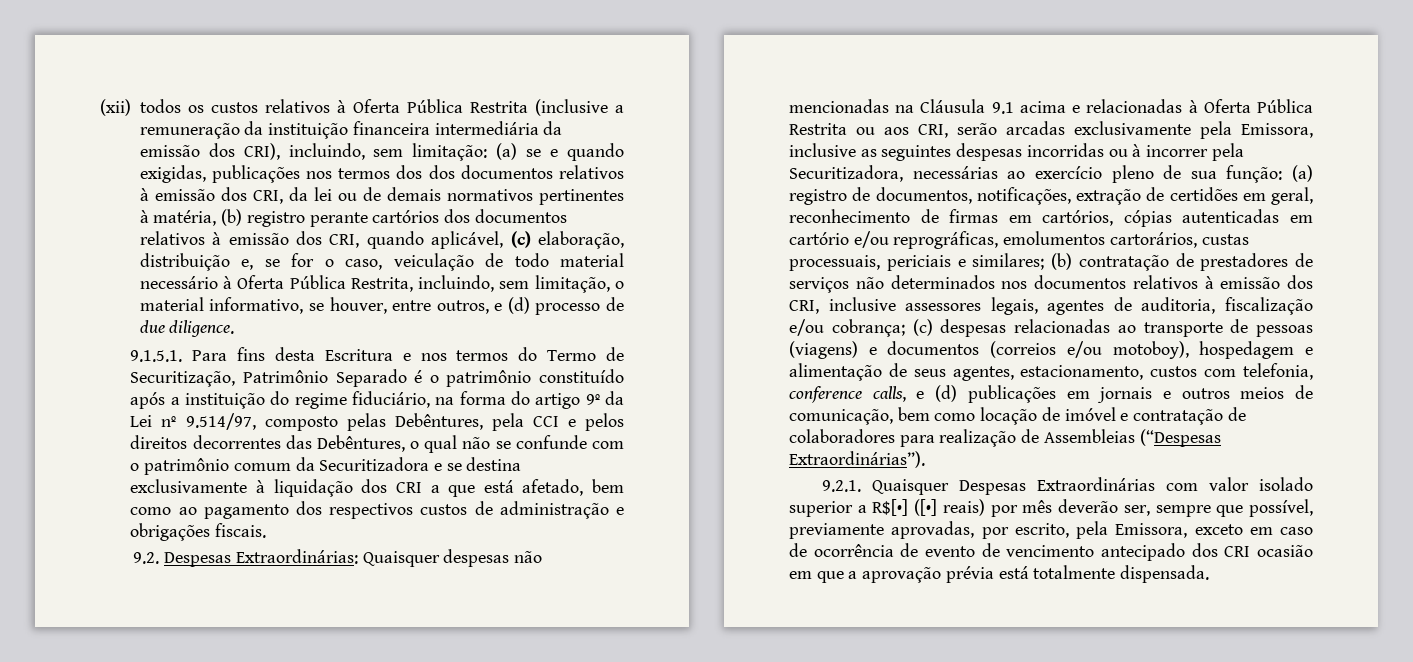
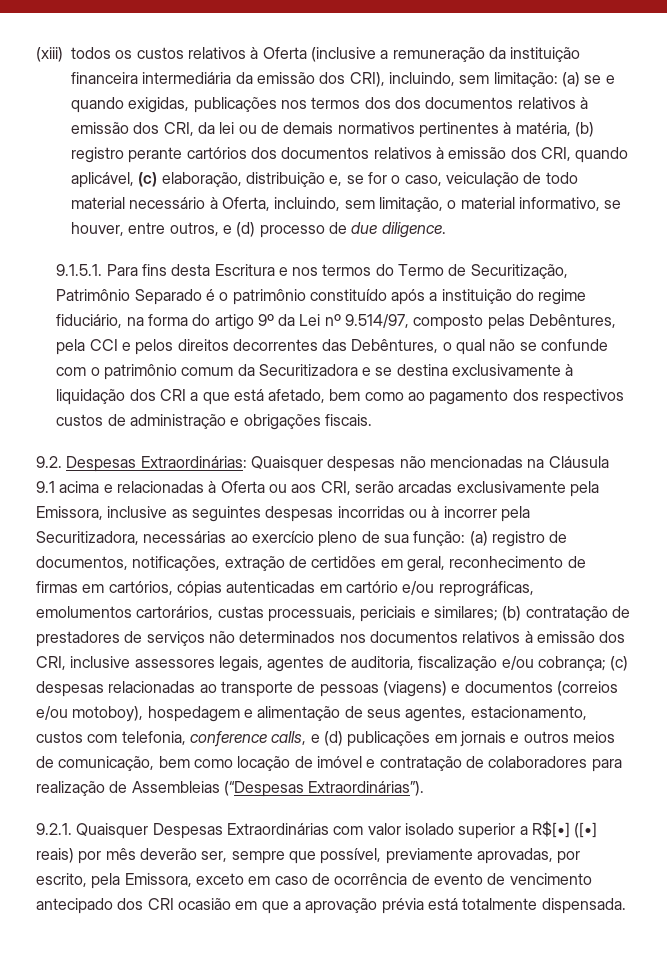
- (xii) todos os custos relativos à Oferta Pública Restrita (inclusive a remuneração da instituição financeira intermediária da emissão dos CRI), incluindo, sem limitação:
+ (xiii) todos os custos relativos à Oferta (inclusive a remuneração da instituição financeira intermediária da emissão dos CRI), incluindo, sem limitação:
- (a) se e quando exigidas, publicações nos termos dos dos documentos relativos à emissão dos CRI, da lei ou de demais normativos pertinentes à matéria, (b) registro perante cartórios dos documentos relativos à emissão dos CRI, quando aplicável, (c) elaboração, distribuição e, se for o caso, veiculação de todo material necessário à Oferta Pública Restrita, incluindo, sem limitação, o material informativo, se houver, entre outros, e (d) processo de due diligence.
+ (a) se e quando exigidas, publicações nos termos dos dos documentos relativos à emissão dos CRI, da lei ou de demais normativos pertinentes à matéria, (b) registro perante cartórios dos documentos relativos à emissão dos CRI, quando aplicável, (c) elaboração, distribuição e, se for o caso, veiculação de todo material necessário à Oferta, incluindo, sem limitação, o material informativo, se houver, entre outros, e (d) processo de due diligence.
- Quaisquer despesas não mencionadas na Cláusula 9.1 acima e relacionadas à Oferta Pública Restrita ou aos CRI, serão arcadas exclusivamente pela Emissora, inclusive as seguintes despesas incorridas ou à incorrer pela Securitizadora, necessárias ao exercício pleno de sua função:
+ Quaisquer despesas não mencionadas na Cláusula 9.1 acima e relacionadas à Oferta ou aos CRI, serão arcadas exclusivamente pela Emissora, inclusive as seguintes despesas incorridas ou à incorrer pela Securitizadora, necessárias ao exercício pleno de sua função:

